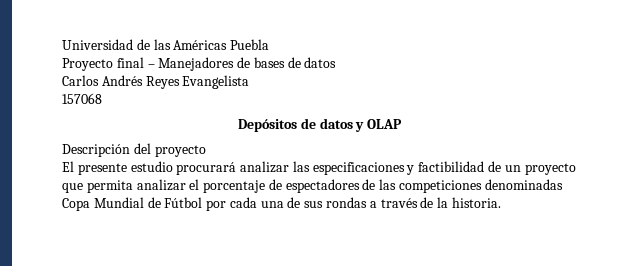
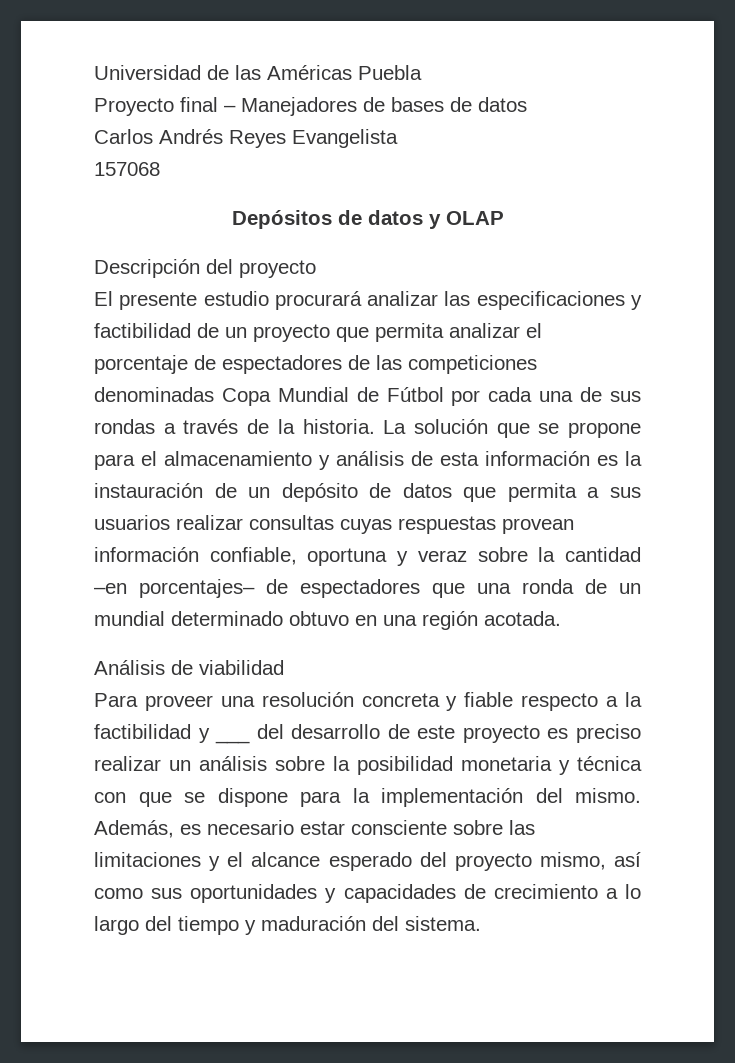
+ La solución que se propone para el almacenamiento y análisis de esta información es la instauración de un depósito de datos que permita a sus usuarios realizar consultas cuyas respuestas provean información confiable, oportuna y veraz sobre la cantidad –en porcentajes– de espectadores que una ronda de un mundial determinado obtuvo en una región acotada.
+ Análisis de viabilidad
+ Para proveer una resolución concreta y fiable respecto a la factibilidad y ___ del desarrollo de este proyecto es preciso realizar un análisis sobre la posibilidad monetaria y técnica con que se dispone para la implementación del mismo. Además, es necesario estar consciente sobre las limitaciones y el alcance esperado del proyecto mismo, así como sus oportunidades y capacidades de crecimiento a lo largo del tiempo y maduración del sistema.

